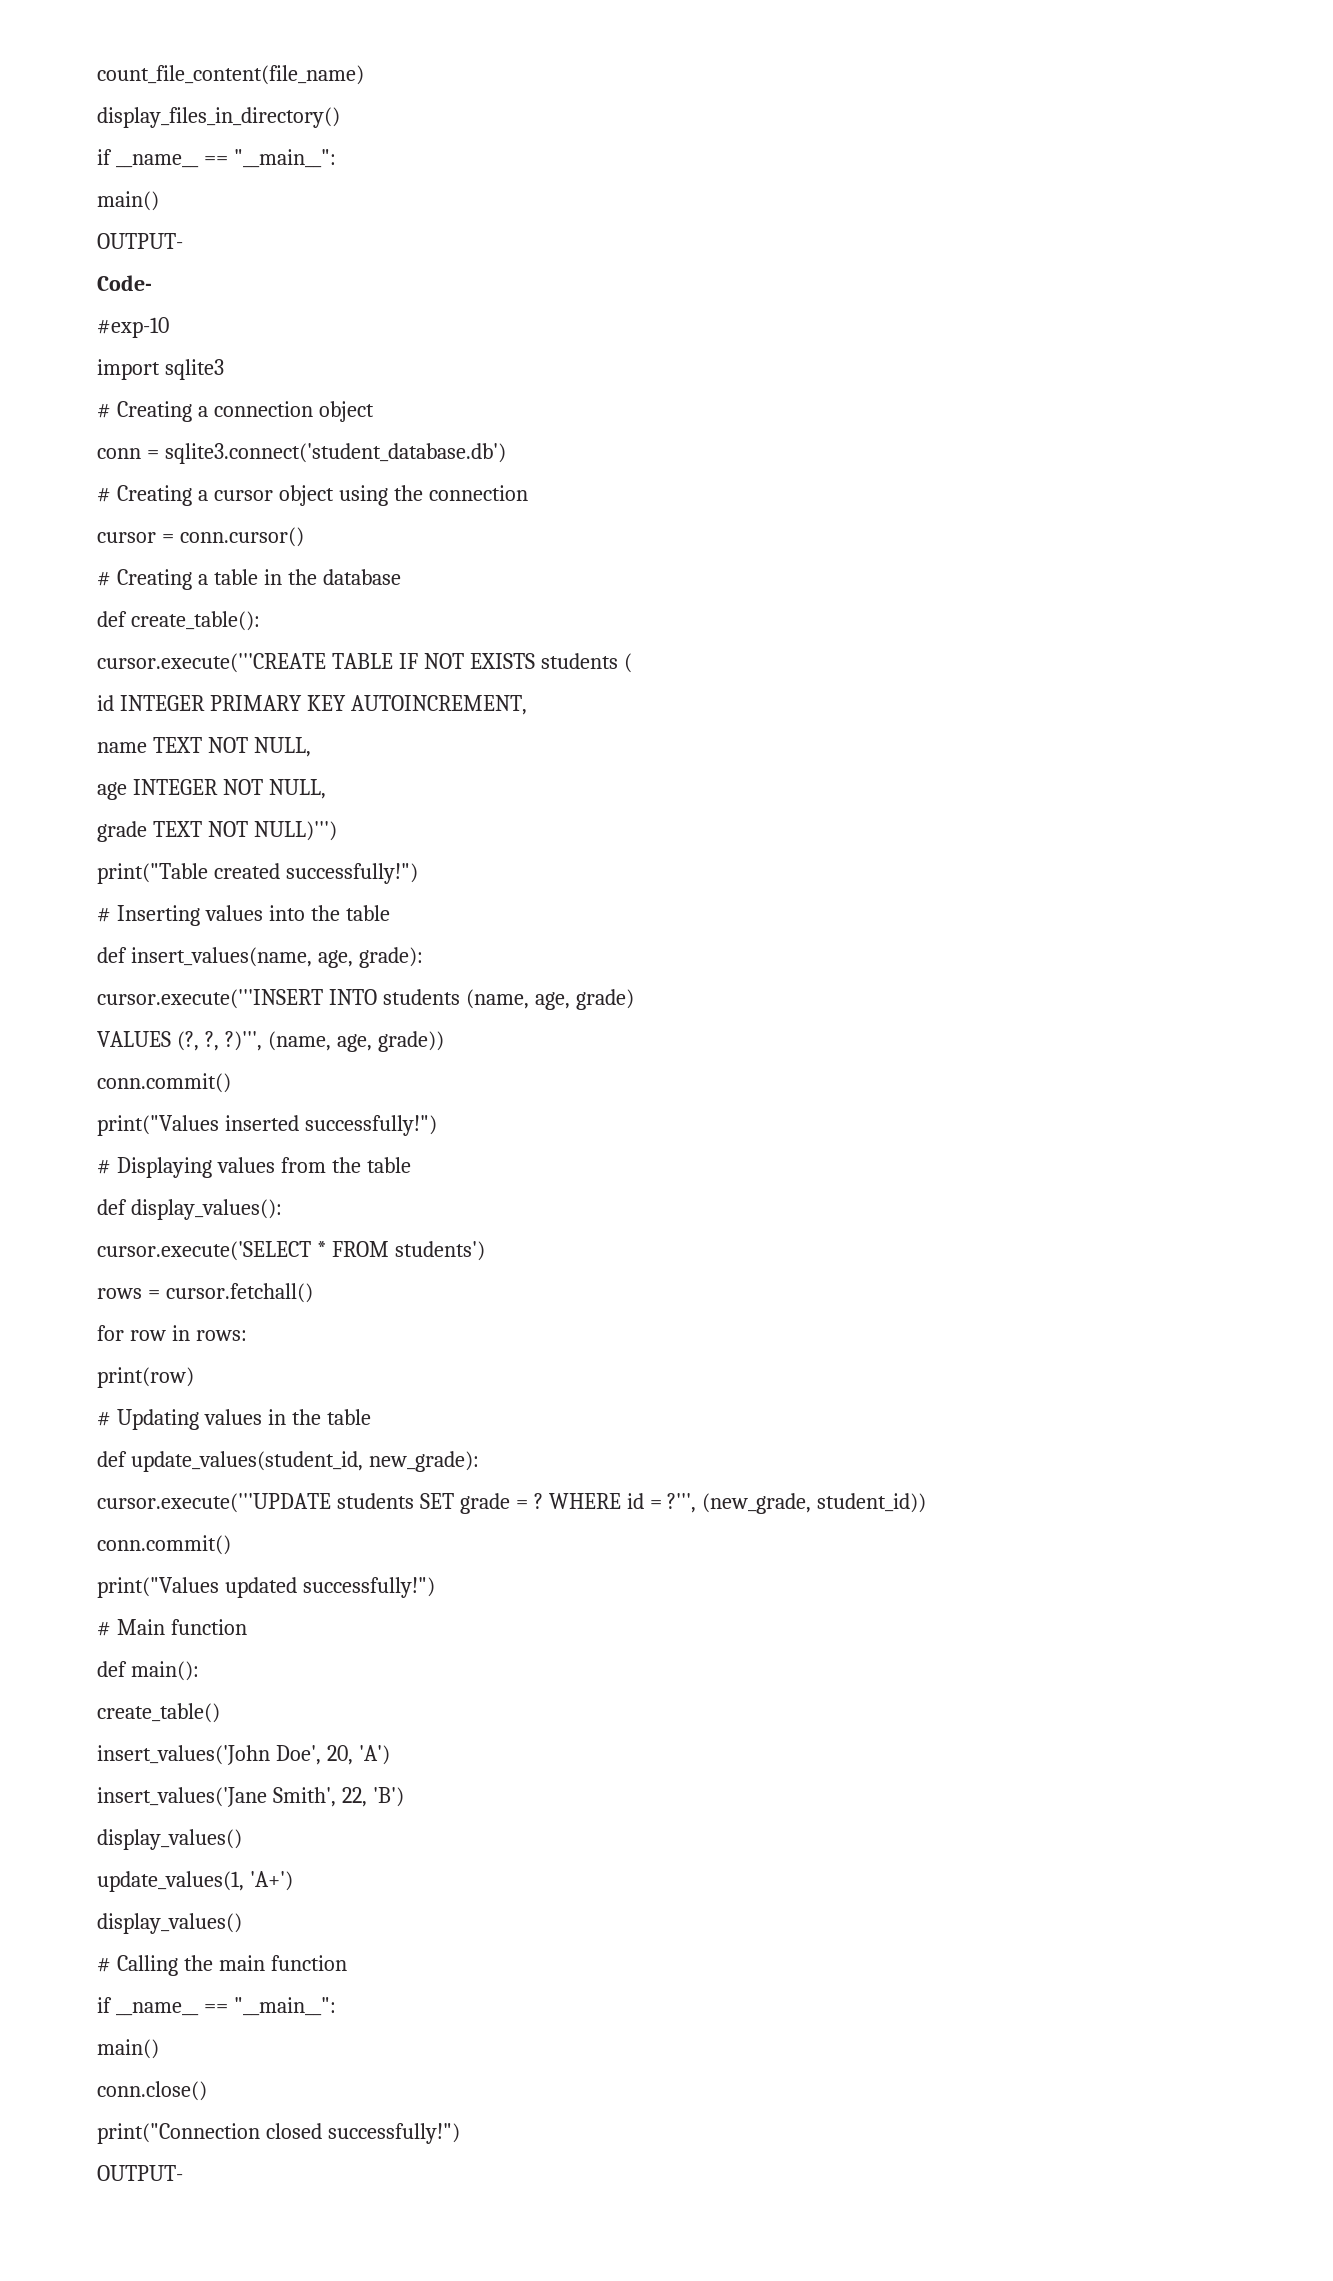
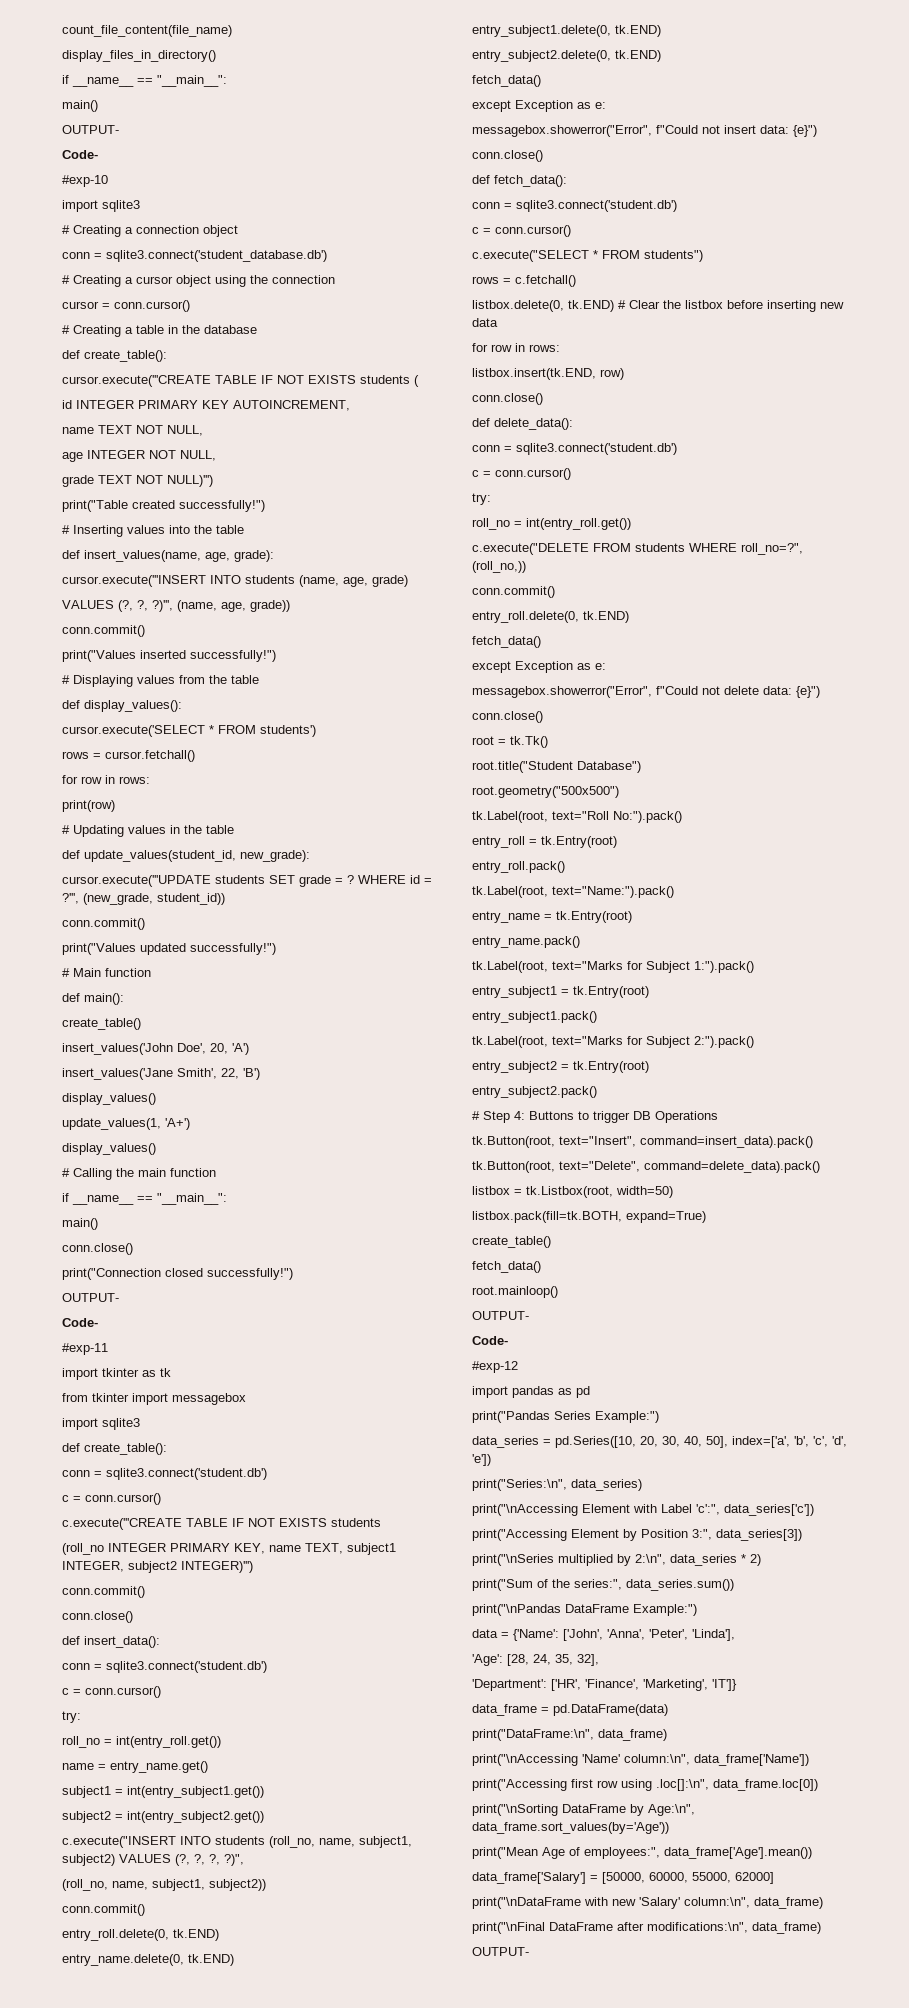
  print("Connection closed successfully!")
+ OUTPUT-
+ Code-
+ #exp-11
+ import tkinter as tk
+ from tkinter import messagebox
+ import sqlite3
+ def create_table():
+ conn = sqlite3.connect('student.db')
+ c = conn.cursor()
+ c.execute('''CREATE TABLE IF NOT EXISTS students
+ (roll_no INTEGER PRIMARY KEY, name TEXT, subject1 INTEGER, subject2 INTEGER)''')
+ conn.commit()
+ conn.close()
+ def insert_data():
+ conn = sqlite3.connect('student.db')
+ c = conn.cursor()
+ try:
+ roll_no = int(entry_roll.get())
+ name = entry_name.get()
+ subject1 = int(entry_subject1.get())
+ subject2 = int(entry_subject2.get())
+ c.execute("INSERT INTO students (roll_no, name, subject1, subject2) VALUES (?, ?, ?, ?)",
+ (roll_no, name, subject1, subject2))
+ conn.commit()
+ entry_roll.delete(0, tk.END)
+ entry_name.delete(0, tk.END)
+ entry_subject1.delete(0, tk.END)
+ entry_subject2.delete(0, tk.END)
+ fetch_data()
+ except Exception as e:
+ messagebox.showerror("Error", f"Could not insert data: {e}")
+ conn.close()
+ def fetch_data():
+ conn = sqlite3.connect('student.db')
+ c = conn.cursor()
+ c.execute("SELECT * FROM students")
+ rows = c.fetchall()
+ listbox.delete(0, tk.END) # Clear the listbox before inserting new data
+ for row in rows:
+ listbox.insert(tk.END, row)
+ conn.close()
+ def delete_data():
+ conn = sqlite3.connect('student.db')
+ c = conn.cursor()
+ try:
+ roll_no = int(entry_roll.get())
+ c.execute("DELETE FROM students WHERE roll_no=?", (roll_no,))
+ conn.commit()
+ entry_roll.delete(0, tk.END)
+ fetch_data()
+ except Exception as e:
+ messagebox.showerror("Error", f"Could not delete data: {e}")
+ conn.close()
+ root = tk.Tk()
+ root.title("Student Database")
+ root.geometry("500x500")
+ tk.Label(root, text="Roll No:").pack()
+ entry_roll = tk.Entry(root)
+ entry_roll.pack()
+ tk.Label(root, text="Name:").pack()
+ entry_name = tk.Entry(root)
+ entry_name.pack()
+ tk.Label(root, text="Marks for Subject 1:").pack()
+ entry_subject1 = tk.Entry(root)
+ entry_subject1.pack()
+ tk.Label(root, text="Marks for Subject 2:").pack()
+ entry_subject2 = tk.Entry(root)
+ entry_subject2.pack()
+ # Step 4: Buttons to trigger DB Operations
+ tk.Button(root, text="Insert", command=insert_data).pack()
+ tk.Button(root, text="Delete", command=delete_data).pack()
+ listbox = tk.Listbox(root, width=50)
+ listbox.pack(fill=tk.BOTH, expand=True)
+ create_table()
+ fetch_data()
+ root.mainloop()
+ OUTPUT-
+ Code-
+ #exp-12
+ import pandas as pd
+ print("Pandas Series Example:")
+ data_series = pd.Series([10, 20, 30, 40, 50], index=['a', 'b', 'c', 'd', 'e'])
+ print("Series:\n", data_series)
+ print("\nAccessing Element with Label 'c':", data_series['c'])
+ print("Accessing Element by Position 3:", data_series[3])
+ print("\nSeries multiplied by 2:\n", data_series * 2)
+ print("Sum of the series:", data_series.sum())
+ print("\nPandas DataFrame Example:")
+ data = {'Name': ['John', 'Anna', 'Peter', 'Linda'],
+ 'Age': [28, 24, 35, 32],
+ 'Department': ['HR', 'Finance', 'Marketing', 'IT']}
+ data_frame = pd.DataFrame(data)
+ print("DataFrame:\n", data_frame)
+ print("\nAccessing 'Name' column:\n", data_frame['Name'])
+ print("Accessing first row using .loc[]:\n", data_frame.loc[0])
+ print("\nSorting DataFrame by Age:\n", data_frame.sort_values(by='Age'))
+ print("Mean Age of employees:", data_frame['Age'].mean())
+ data_frame['Salary'] = [50000, 60000, 55000, 62000]
+ print("\nDataFrame with new 'Salary' column:\n", data_frame)
+ print("\nFinal DataFrame after modifications:\n", data_frame)

